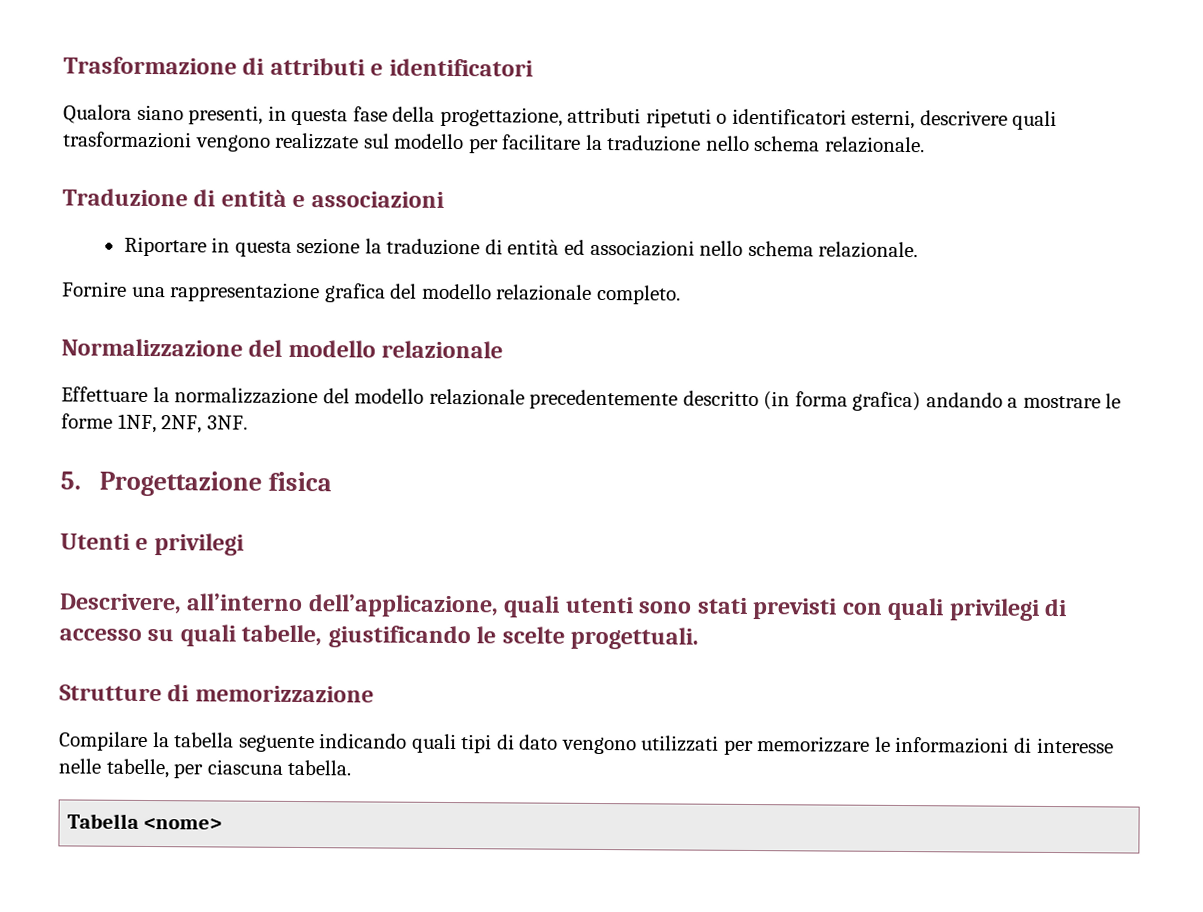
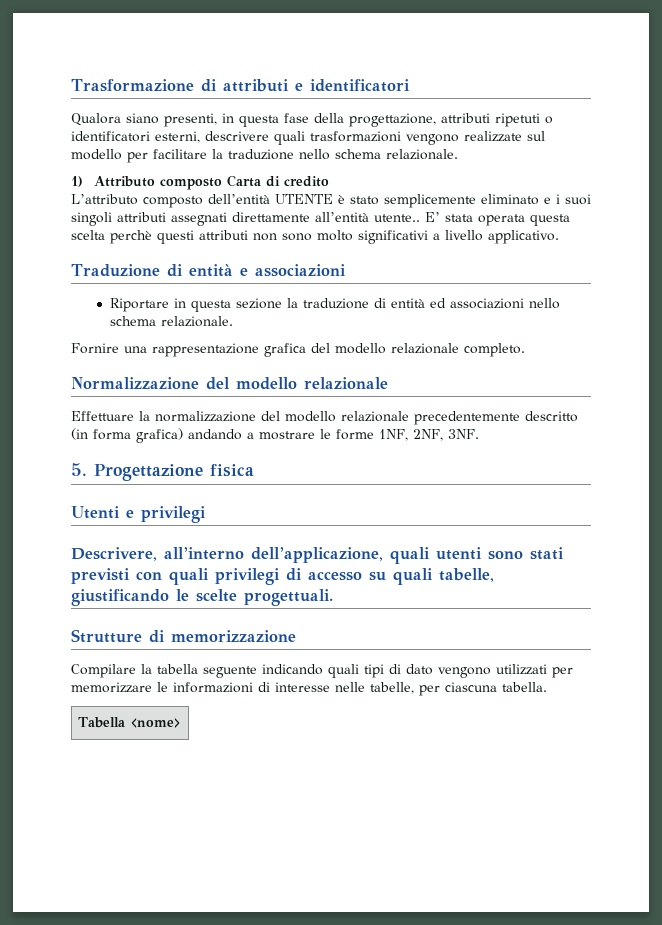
+ 1) Attributo composto Carta di credito
+ L’attributo composto dell’entità UTENTE è stato semplicemente eliminato e i suoi singoli attributi assegnati direttamente all’entità utente.. E’ stata operata questa scelta perchè questi attributi non sono molto significativi a livello applicativo.

